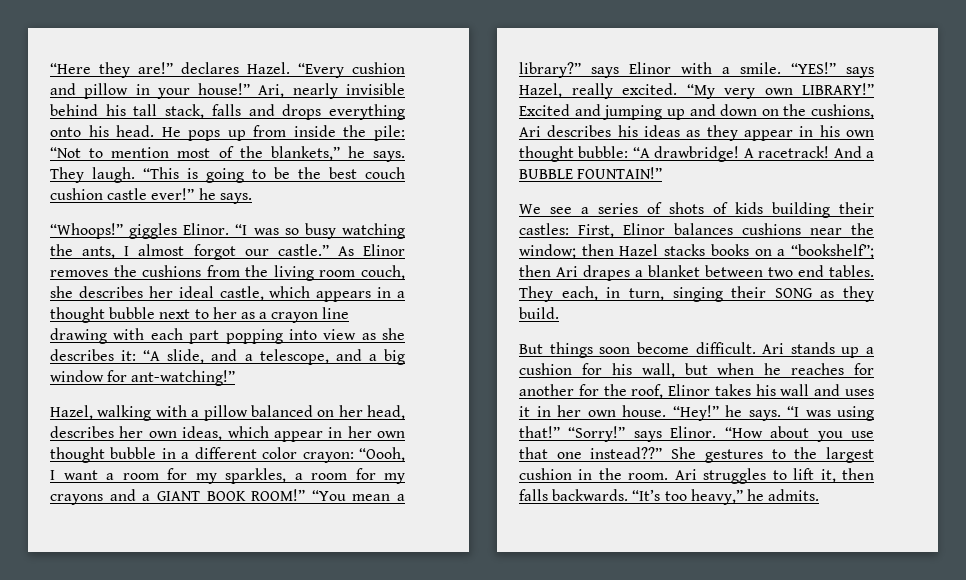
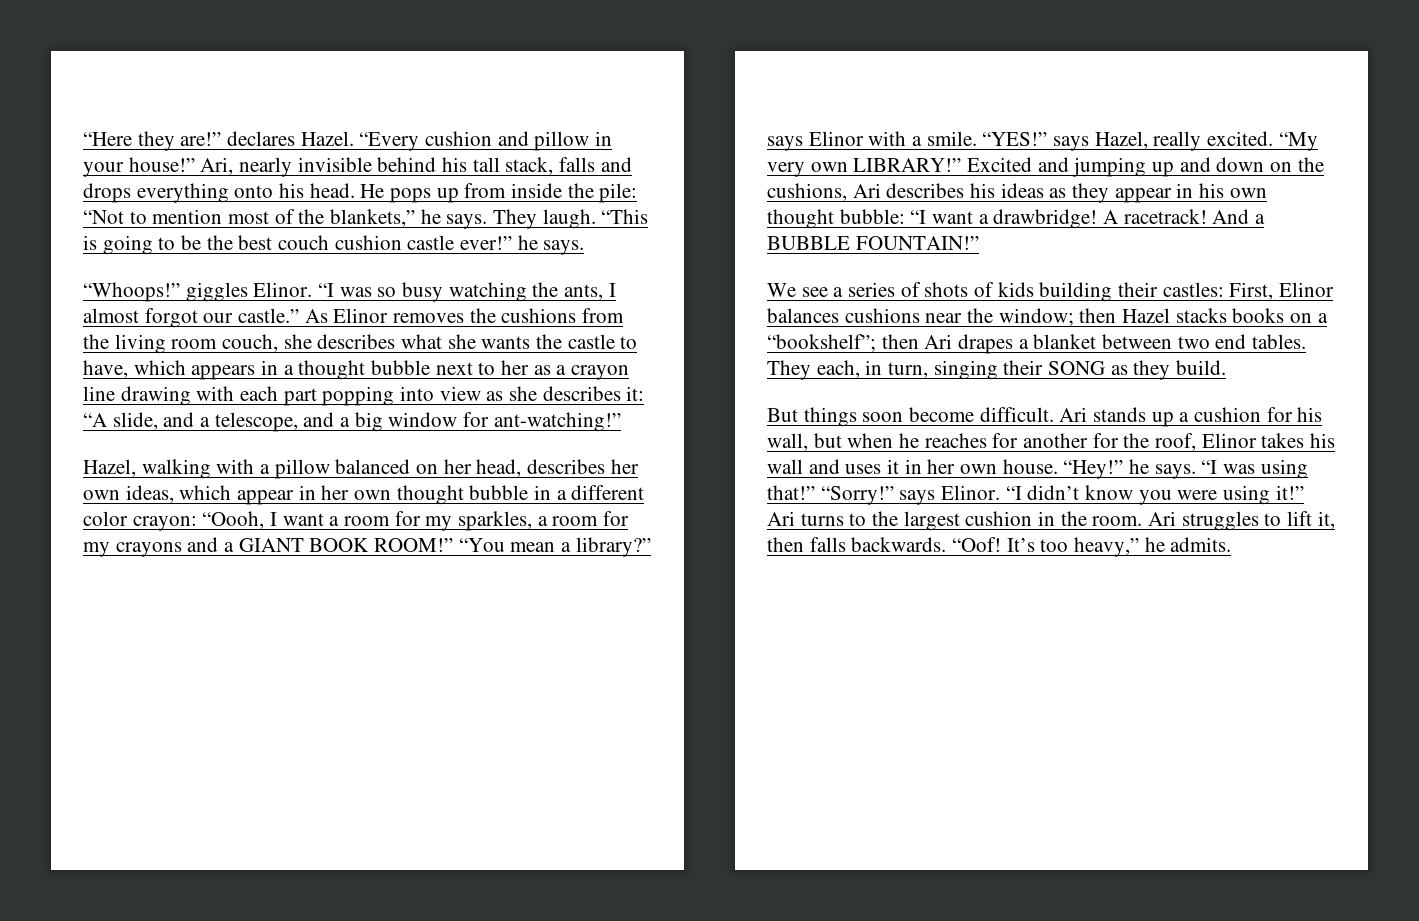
- As Elinor removes the cushions from the living room couch, she describes her ideal castle, which appears in a thought bubble next to her as a crayon line drawing with each part popping into view as she describes it: “A slide, and a telescope, and a big window for ant-watching!”
+ As Elinor removes the cushions from the living room couch, she describes what she wants the castle to have, which appears in a thought bubble next to her as a crayon line drawing with each part popping into view as she describes it: “A slide, and a telescope, and a big window for ant-watching!”
- Excited and jumping up and down on the cushions, Ari describes his ideas as they appear in his own thought bubble: “A drawbridge!
+ Excited and jumping up and down on the cushions, Ari describes his ideas as they appear in his own thought bubble: “I want a drawbridge!
- “How about you use that one instead??” She gestures to the largest cushion in the room.
+ “I didn’t know you were using it!” Ari turns to the largest cushion in the room.
- “It’s too heavy,” he admits.
+ “Oof! It’s too heavy,” he admits.

